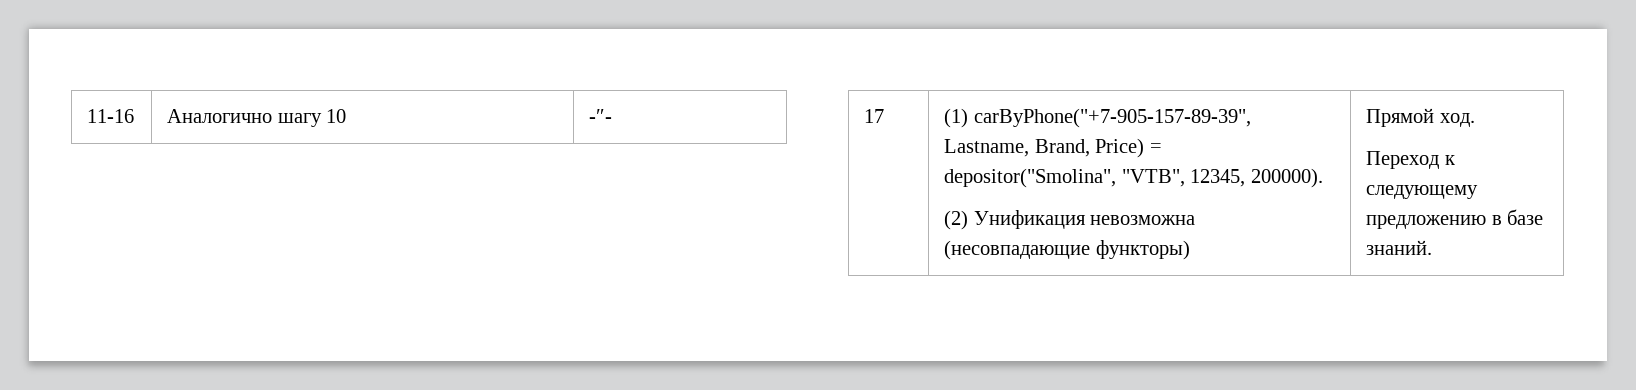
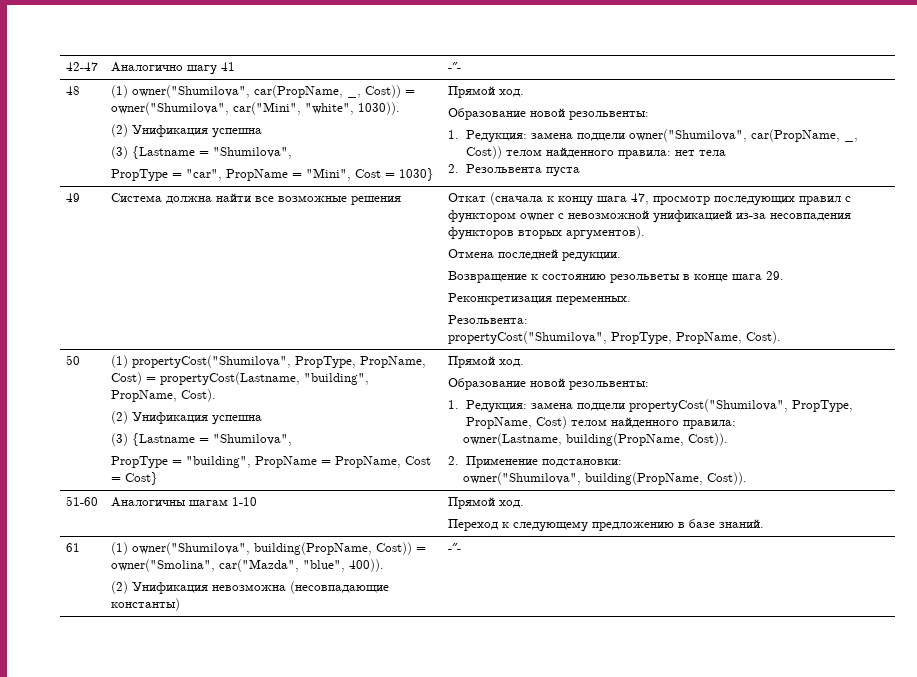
- 11-16 | Аналогично шагу 10 | -″-
+ 42-47 | Аналогично шагу 41 | -″-
- 17 | (1) carByPhone("+7-905-157-89-39", Lastname, Brand, Price) = depositor("Smolina", "VTB", 12345, 200000).
- (2) Унификация невозможна (несовпадающие функторы) | Прямой ход.
+ 48 | (1) owner("Shumilova", car(PropName, _, Cost)) = owner("Shumilova", car("Mini", "white", 1030)).
+ (2) Унификация успешна
+ (3) {Lastname = "Shumilova",
+ PropType = "car", PropName = "Mini", Cost = 1030} | Прямой ход.
+ Образование новой резольвенты:
+ 1. Редукция: замена подцели owner("Shumilova", car(PropName, _, Cost)) телом найденного правила: нет тела
+ 2. Резольвента пуста
+ 49 | Система должна найти все возможные решения | Откат (сначала к концу шага 47, просмотр последующих правил с функтором owner c невозможной унификацией из-за несовпадения функторов вторых аргументов).
+ Отмена последней редукции.
+ Возвращение к состоянию резольветы в конце шага 29.
+ Реконкретизация переменных.
+ Резольвента:
+ propertyCost("Shumilova", PropType, PropName, Cost).
+ 50 | (1) propertyCost("Shumilova", PropType, PropName, Cost) = propertyCost(Lastname, "building", PropName, Cost).
+ (2) Унификация успешна
+ (3) {Lastname = "Shumilova",
+ PropType = "building", PropName = PropName, Cost = Cost} | Прямой ход.
+ Образование новой резольвенты:
+ 1. Редукция: замена подцели propertyCost("Shumilova", PropType, PropName, Cost) телом найденного правила:
+ owner(Lastname, building(PropName, Cost)).
+ 2. Применение подстановки:
+ owner("Shumilova", building(PropName, Cost)).
+ 51-60 | Аналогичны шагам 1-10 | Прямой ход.
+ 61 | (1) owner("Shumilova", building(PropName, Cost)) = owner("Smolina", car("Mazda", "blue", 400)).
+ (2) Унификация невозможна (несовпадающие константы) | -″-

